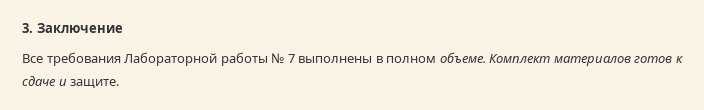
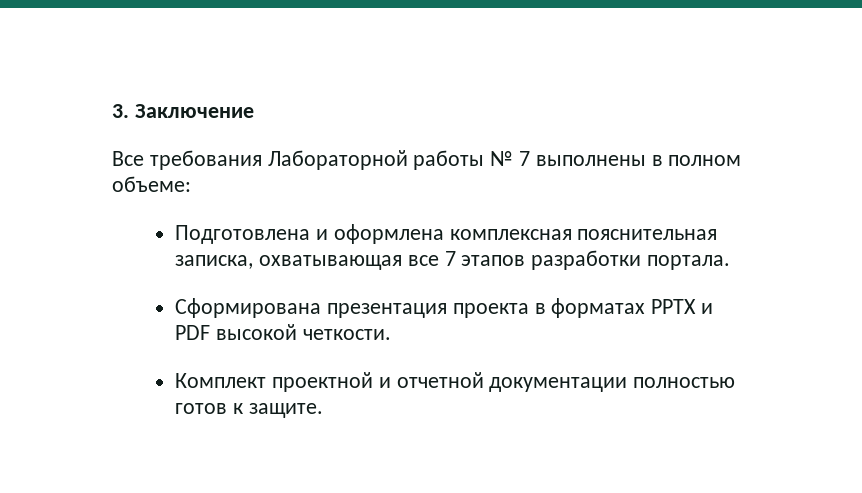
- Все требования Лабораторной работы № 7 выполнены в полном объеме. Комплект материалов готов к сдаче и защите.
+ Все требования Лабораторной работы № 7 выполнены в полном объеме:
+ Подготовлена и оформлена комплексная пояснительная записка, охватывающая все 7 этапов разработки портала.
+ Сформирована презентация проекта в форматах PPTX и PDF высокой четкости.
+ Комплект проектной и отчетной документации полностью готов к защите.

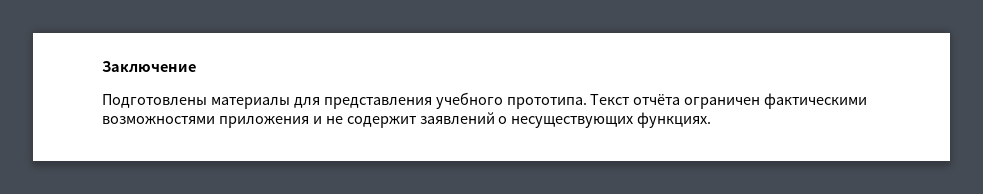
- 3. Заключение
+ Заключение
- Все требования Лабораторной работы № 7 выполнены в полном объеме:
- Подготовлена и оформлена комплексная пояснительная записка, охватывающая все 7 этапов разработки портала.
- Сформирована презентация проекта в форматах PPTX и PDF высокой четкости.
- Комплект проектной и отчетной документации полностью готов к защите.
+ Подготовлены материалы для представления учебного прототипа. Текст отчёта ограничен фактическими возможностями приложения и не содержит заявлений о несуществующих функциях.

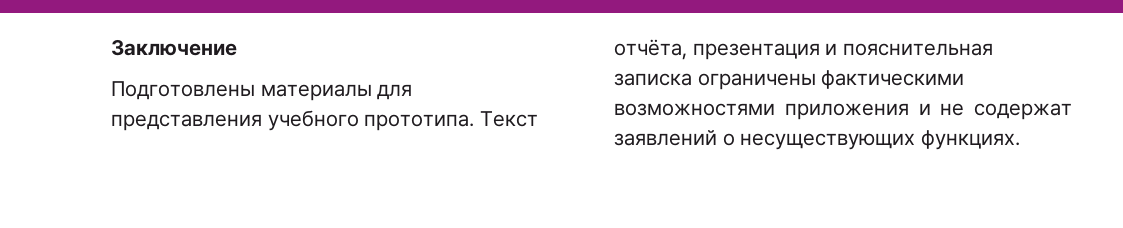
- Текст отчёта ограничен фактическими возможностями приложения и не содержит заявлений о несуществующих функциях.
+ Текст отчёта, презентация и пояснительная записка ограничены фактическими возможностями приложения и не содержат заявлений о несуществующих функциях.

